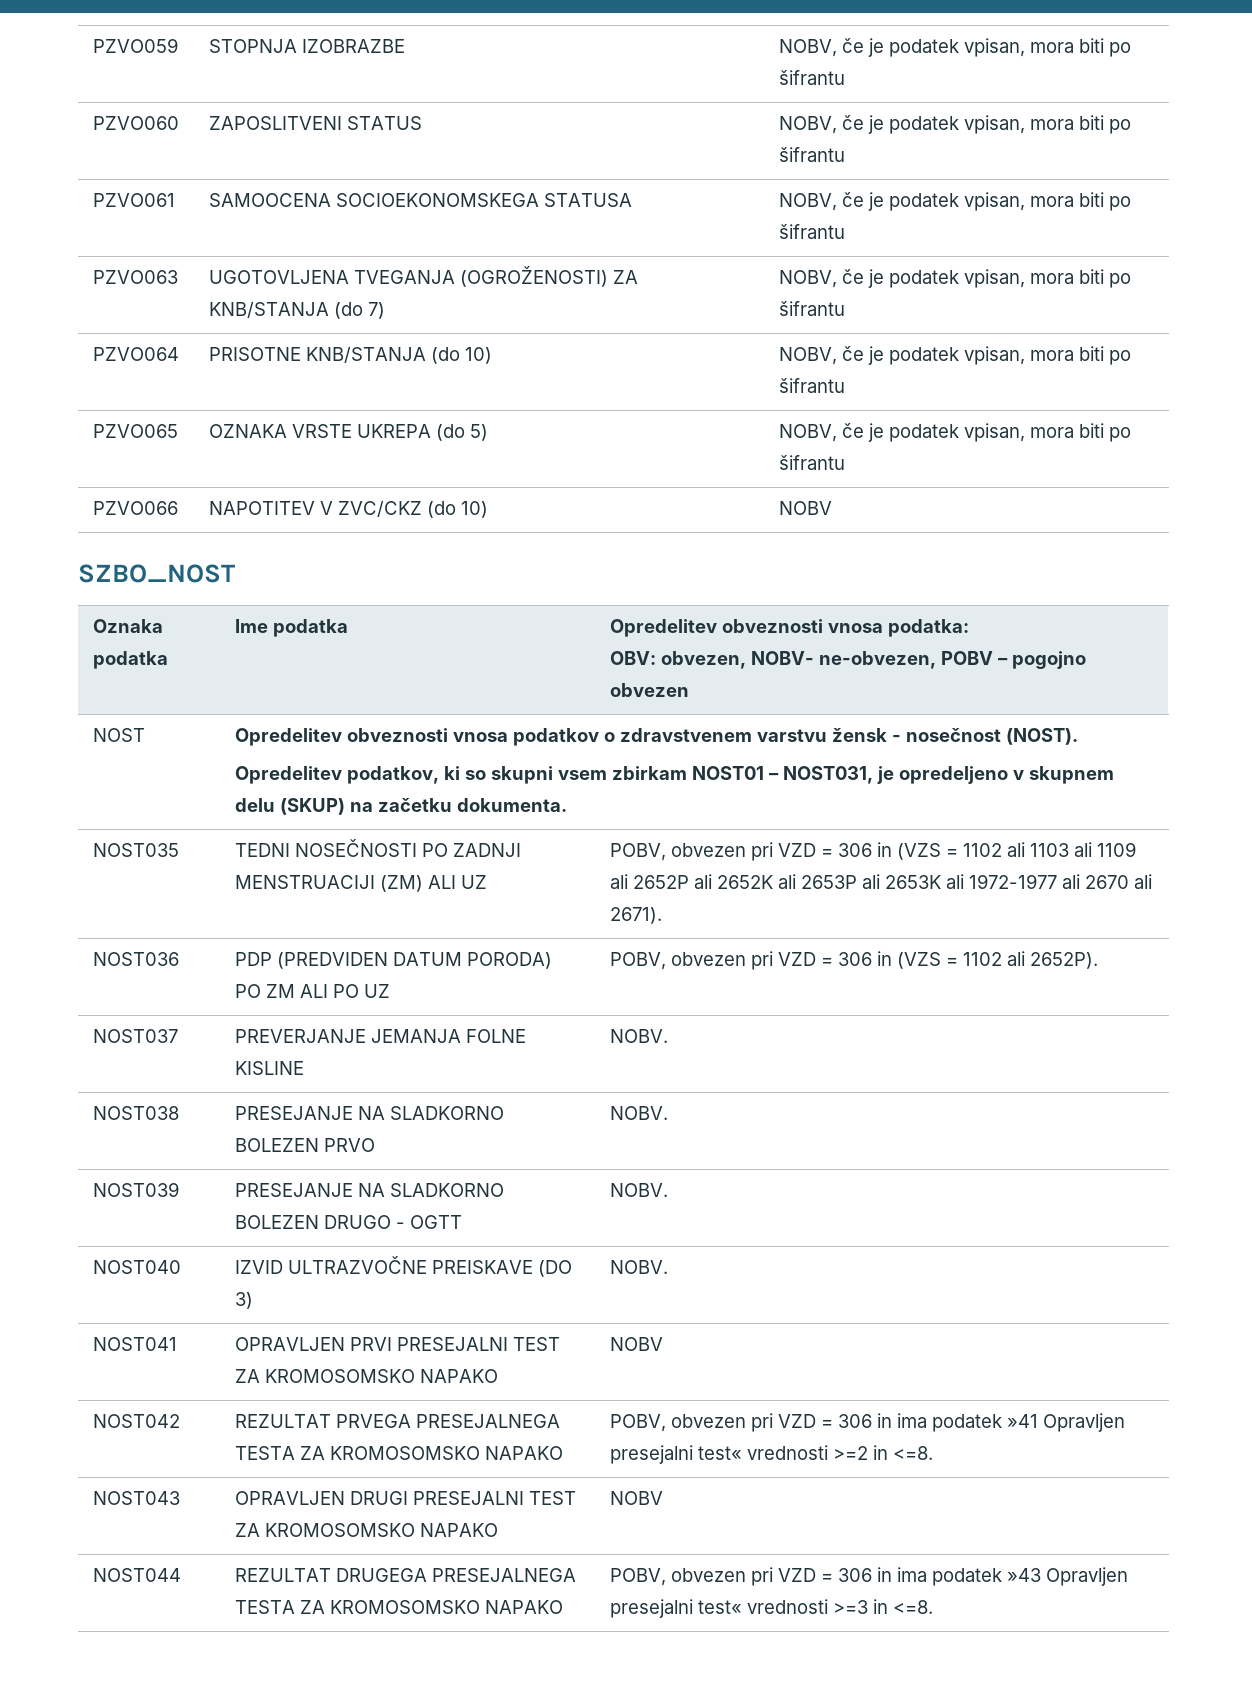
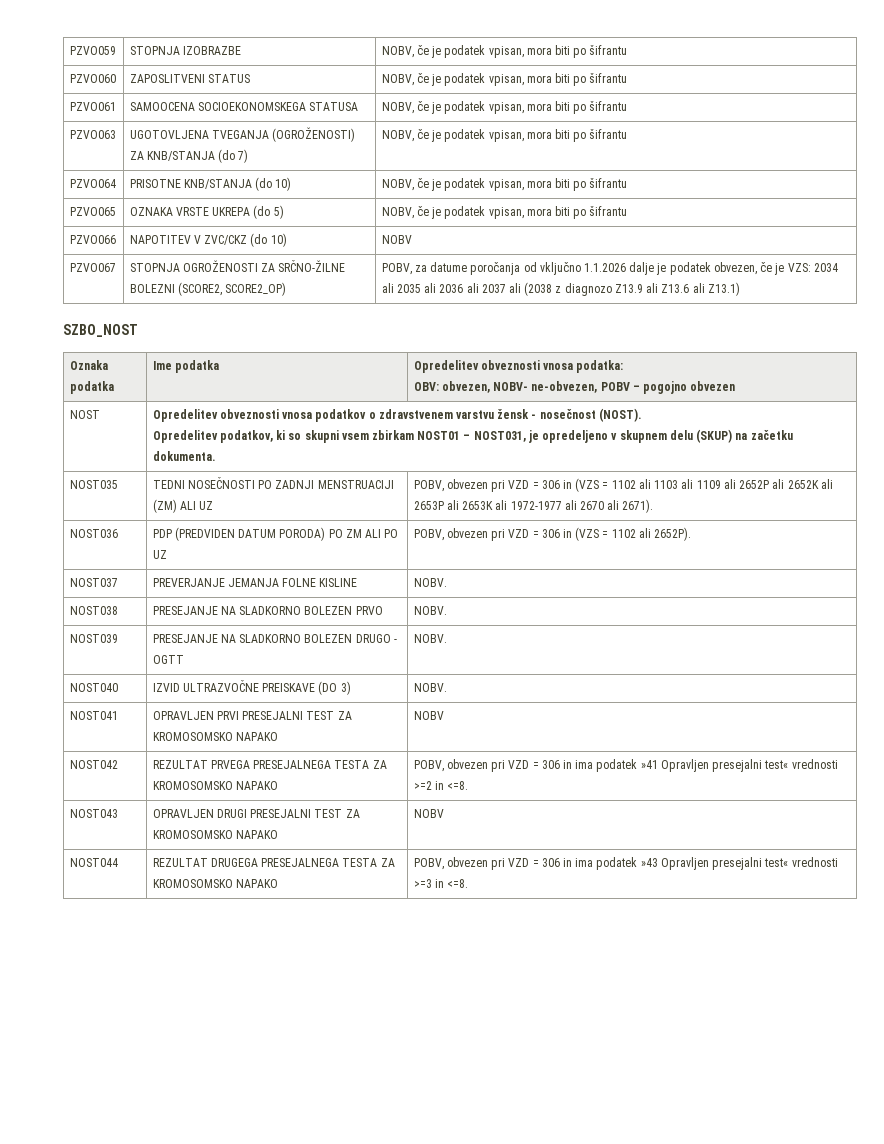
+ PZVO067 | STOPNJA OGROŽENOSTI ZA SRČNO-ŽILNE BOLEZNI (SCORE2, SCORE2_OP) | POBV, za datume poročanja od vključno 1.1.2026 dalje je podatek obvezen, če je VZS: 2034 ali 2035 ali 2036 ali 2037 ali (2038 z diagnozo Z13.9 ali Z13.6 ali Z13.1)

